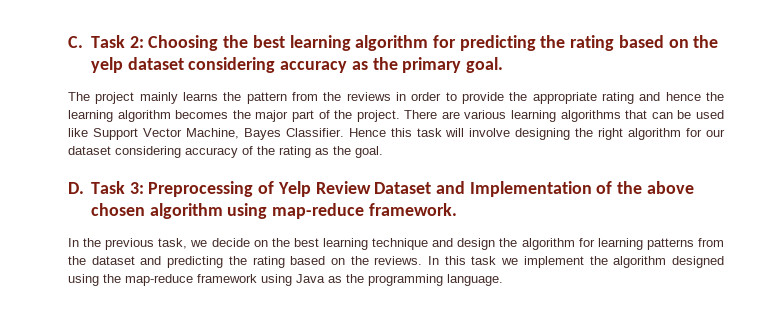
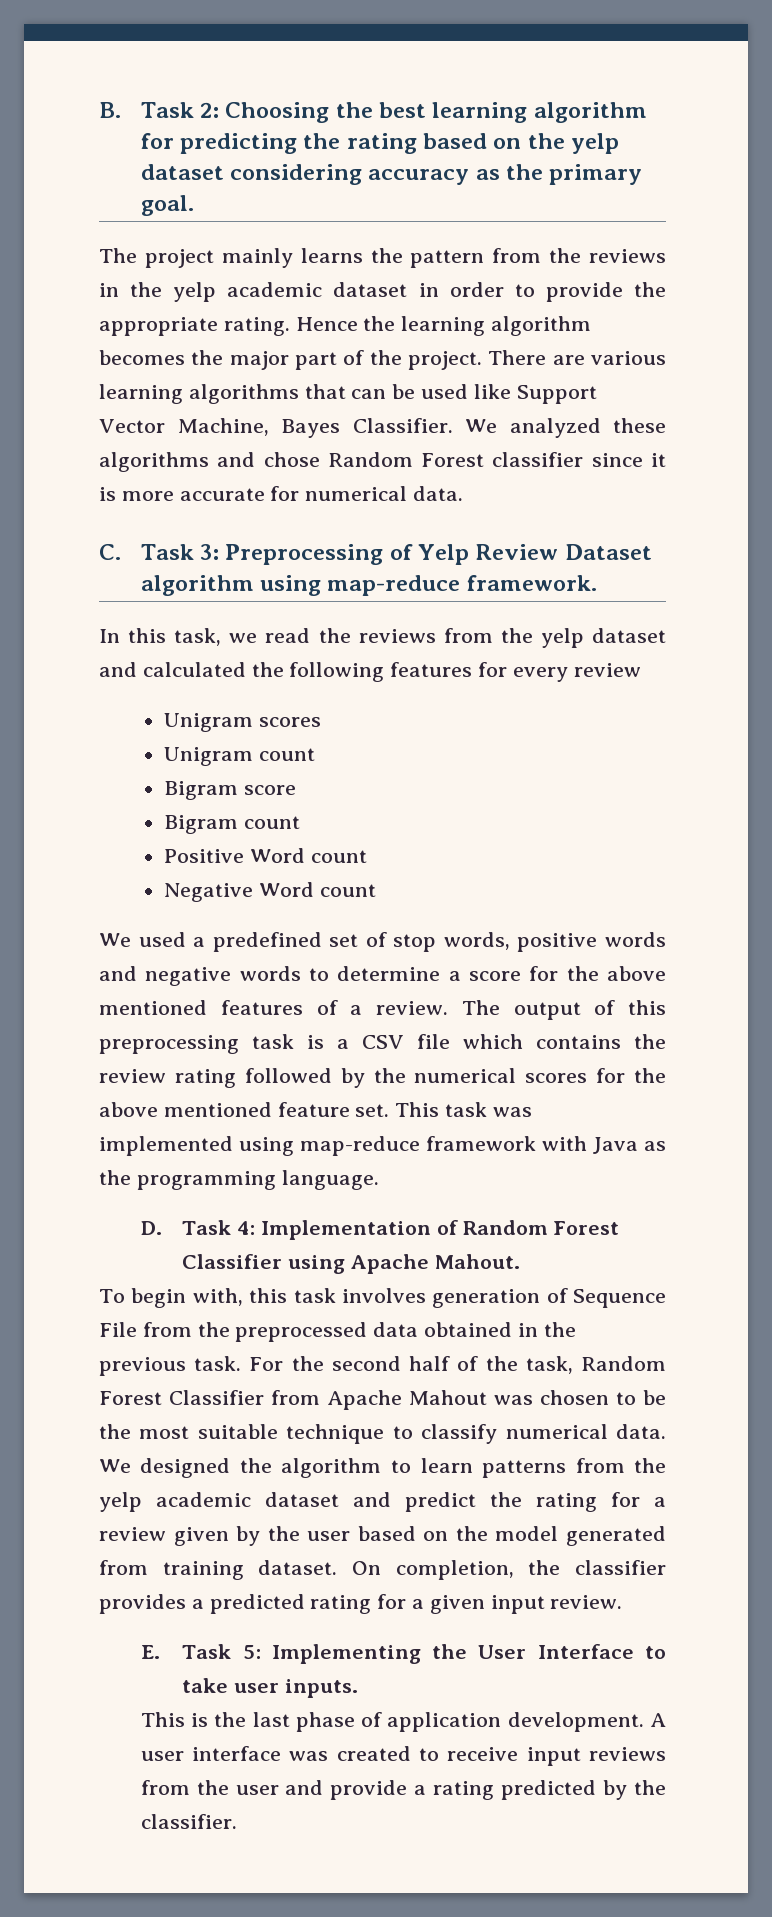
- C. Task 2: Choosing the best learning algorithm for predicting the rating based on the yelp dataset considering accuracy as the primary goal.
+ B. Task 2: Choosing the best learning algorithm for predicting the rating based on the yelp dataset considering accuracy as the primary goal.
- The project mainly learns the pattern from the reviews in order to provide the appropriate rating and hence the learning algorithm becomes the major part of the project.
+ The project mainly learns the pattern from the reviews in the yelp academic dataset in order to provide the appropriate rating. Hence the learning algorithm becomes the major part of the project.
- Hence this task will involve designing the right algorithm for our dataset considering accuracy of the rating as the goal.
- D. Task 3: Preprocessing of Yelp Review Dataset and Implementation of the above chosen algorithm using map-reduce framework.
+ We analyzed these algorithms and chose Random Forest classifier since it is more accurate for numerical data.
+ C. Task 3: Preprocessing of Yelp Review Dataset algorithm using map-reduce framework.
- In the previous task, we decide on the best learning technique and design the algorithm for learning patterns from the dataset and predicting the rating based on the reviews. In this task we implement the algorithm designed using the map-reduce framework using Java as the programming language.
+ In this task, we read the reviews from the yelp dataset and calculated the following features for every review
+ Unigram scores
+ Unigram count
+ Bigram score
+ Bigram count
+ Positive Word count
+ Negative Word count
+ We used a predefined set of stop words, positive words and negative words to determine a score for the above mentioned features of a review. The output of this preprocessing task is a CSV file which contains the review rating followed by the numerical scores for the above mentioned feature set. This task was implemented using map-reduce framework with Java as the programming language.
+ D. Task 4: Implementation of Random Forest Classifier using Apache Mahout.
+ To begin with, this task involves generation of Sequence File from the preprocessed data obtained in the previous task. For the second half of the task, Random Forest Classifier from Apache Mahout was chosen to be the most suitable technique to classify numerical data. We designed the algorithm to learn patterns from the yelp academic dataset and predict the rating for a review given by the user based on the model generated from training dataset. On completion, the classifier provides a predicted rating for a given input review.
+ E. Task 5: Implementing the User Interface to take user inputs.
+ This is the last phase of application development. A user interface was created to receive input reviews from the user and provide a rating predicted by the classifier.

